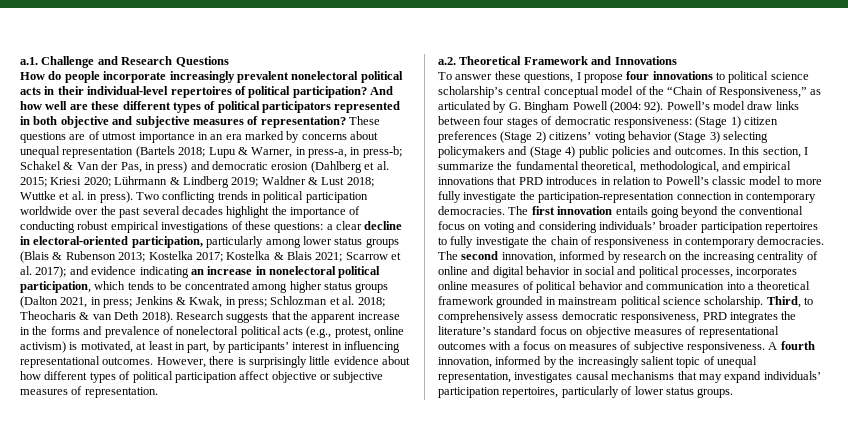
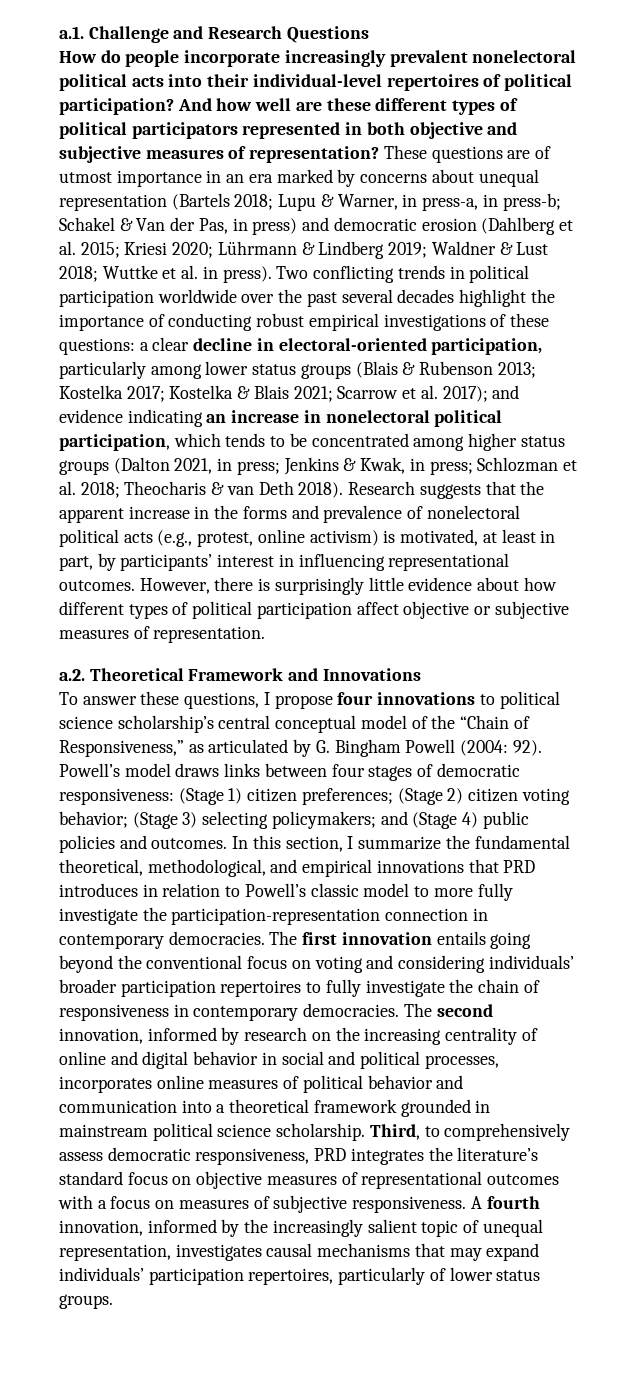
- How do people incorporate increasingly prevalent nonelectoral political acts in their individual-level repertoires of political participation?
+ How do people incorporate increasingly prevalent nonelectoral political acts into their individual-level repertoires of political participation?
- Powell’s model draw links between four stages of democratic responsiveness: (Stage 1) citizen preferences (Stage 2) citizens’ voting behavior (Stage 3) selecting policymakers and (Stage 4) public policies and outcomes.
+ Powell’s model draws links between four stages of democratic responsiveness: (Stage 1) citizen preferences; (Stage 2) citizen voting behavior; (Stage 3) selecting policymakers; and (Stage 4) public policies and outcomes.

